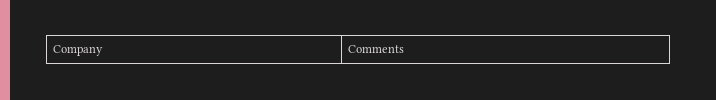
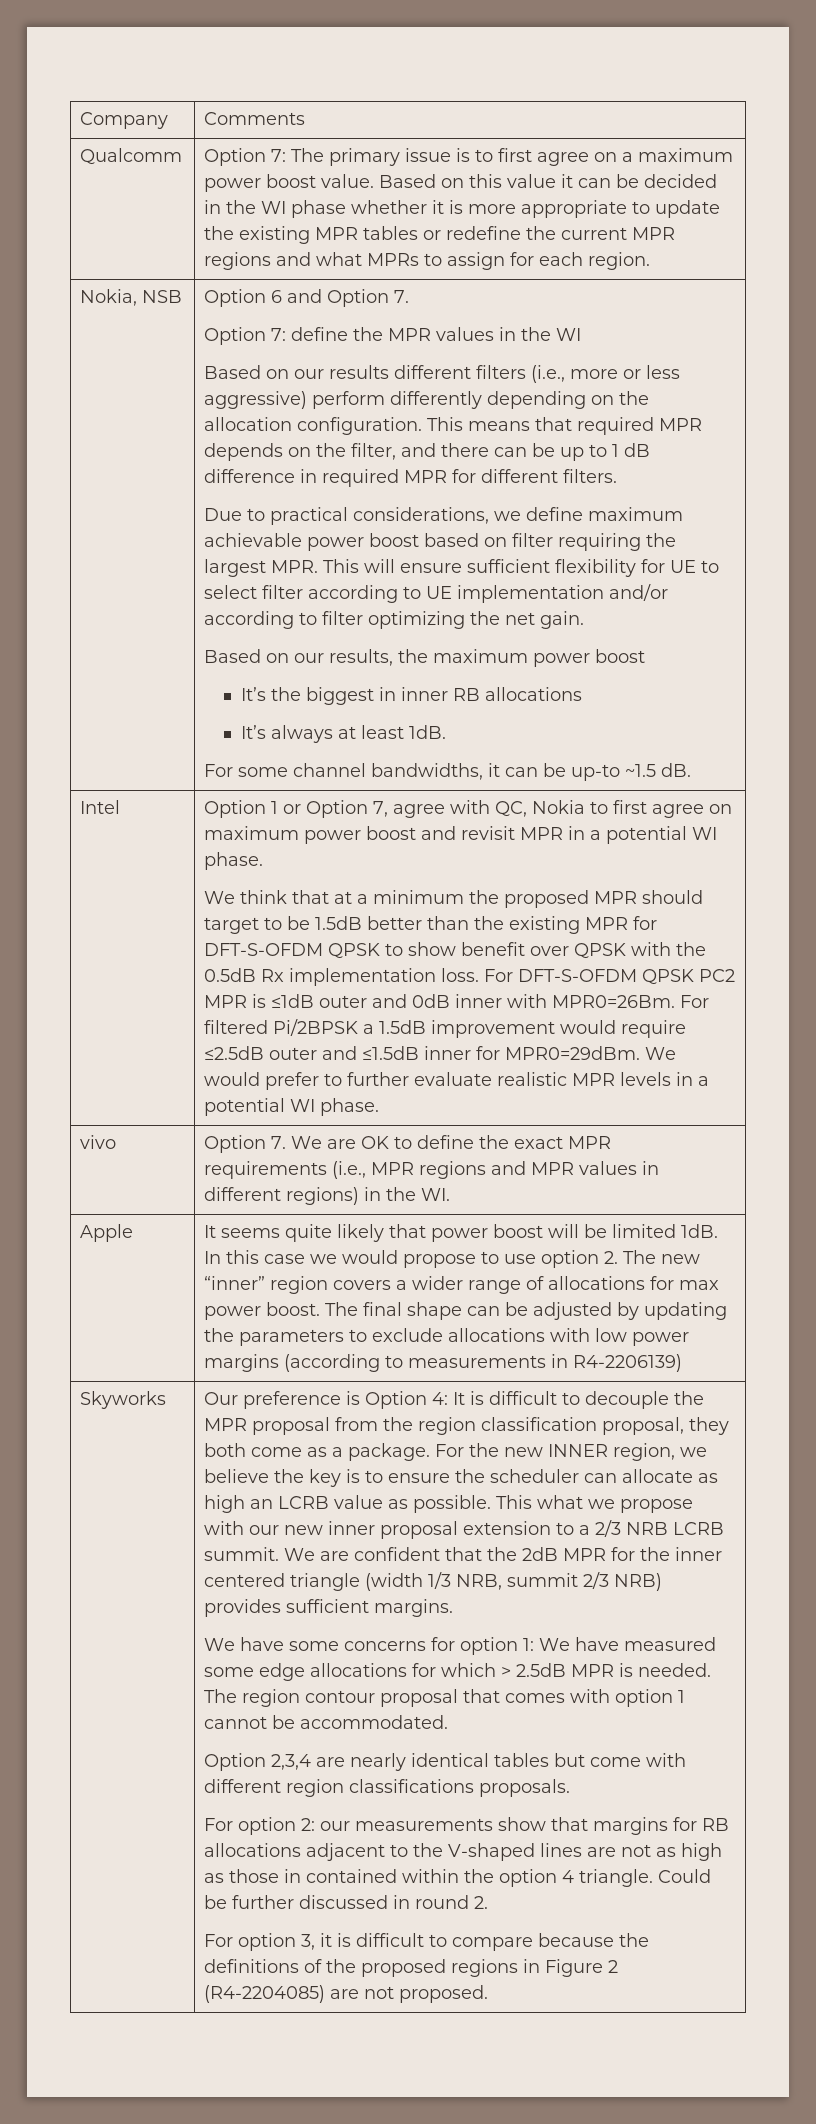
+ Qualcomm | Option 7: The primary issue is to first agree on a maximum power boost value. Based on this value it can be decided in the WI phase whether it is more appropriate to update the existing MPR tables or redefine the current MPR regions and what MPRs to assign for each region.
+ Nokia, NSB | Option 6 and Option 7.
+ Option 7: define the MPR values in the WI
+ Based on our results different filters (i.e., more or less aggressive) perform differently depending on the allocation configuration. This means that required MPR depends on the filter, and there can be up to 1 dB difference in required MPR for different filters.
+ Due to practical considerations, we define maximum achievable power boost based on filter requiring the largest MPR. This will ensure sufficient flexibility for UE to select filter according to UE implementation and/or according to filter optimizing the net gain.
+ Based on our results, the maximum power boost
+ It’s the biggest in inner RB allocations
+ It’s always at least 1dB.
+ For some channel bandwidths, it can be up-to ~1.5 dB.
+ Intel | Option 1 or Option 7, agree with QC, Nokia to first agree on maximum power boost and revisit MPR in a potential WI phase.
+ We think that at a minimum the proposed MPR should target to be 1.5dB better than the existing MPR for DFT-S-OFDM QPSK to show benefit over QPSK with the 0.5dB Rx implementation loss. For DFT-S-OFDM QPSK PC2 MPR is ≤1dB outer and 0dB inner with MPR0=26Bm. For filtered Pi/2BPSK a 1.5dB improvement would require ≤2.5dB outer and ≤1.5dB inner for MPR0=29dBm. We would prefer to further evaluate realistic MPR levels in a potential WI phase.
+ vivo | Option 7. We are OK to define the exact MPR requirements (i.e., MPR regions and MPR values in different regions) in the WI.
+ Apple | It seems quite likely that power boost will be limited 1dB. In this case we would propose to use option 2. The new “inner” region covers a wider range of allocations for max power boost. The final shape can be adjusted by updating the parameters to exclude allocations with low power margins (according to measurements in R4-2206139)
+ Skyworks | Our preference is Option 4: It is difficult to decouple the MPR proposal from the region classification proposal, they both come as a package. For the new INNER region, we believe the key is to ensure the scheduler can allocate as high an LCRB value as possible. This what we propose with our new inner proposal extension to a 2/3 NRB LCRB summit. We are confident that the 2dB MPR for the inner centered triangle (width 1/3 NRB, summit 2/3 NRB) provides sufficient margins.
+ We have some concerns for option 1: We have measured some edge allocations for which > 2.5dB MPR is needed. The region contour proposal that comes with option 1 cannot be accommodated.
+ Option 2,3,4 are nearly identical tables but come with different region classifications proposals.
+ For option 2: our measurements show that margins for RB allocations adjacent to the V-shaped lines are not as high as those in contained within the option 4 triangle. Could be further discussed in round 2.
+ For option 3, it is difficult to compare because the definitions of the proposed regions in Figure 2 (R4-2204085) are not proposed.

